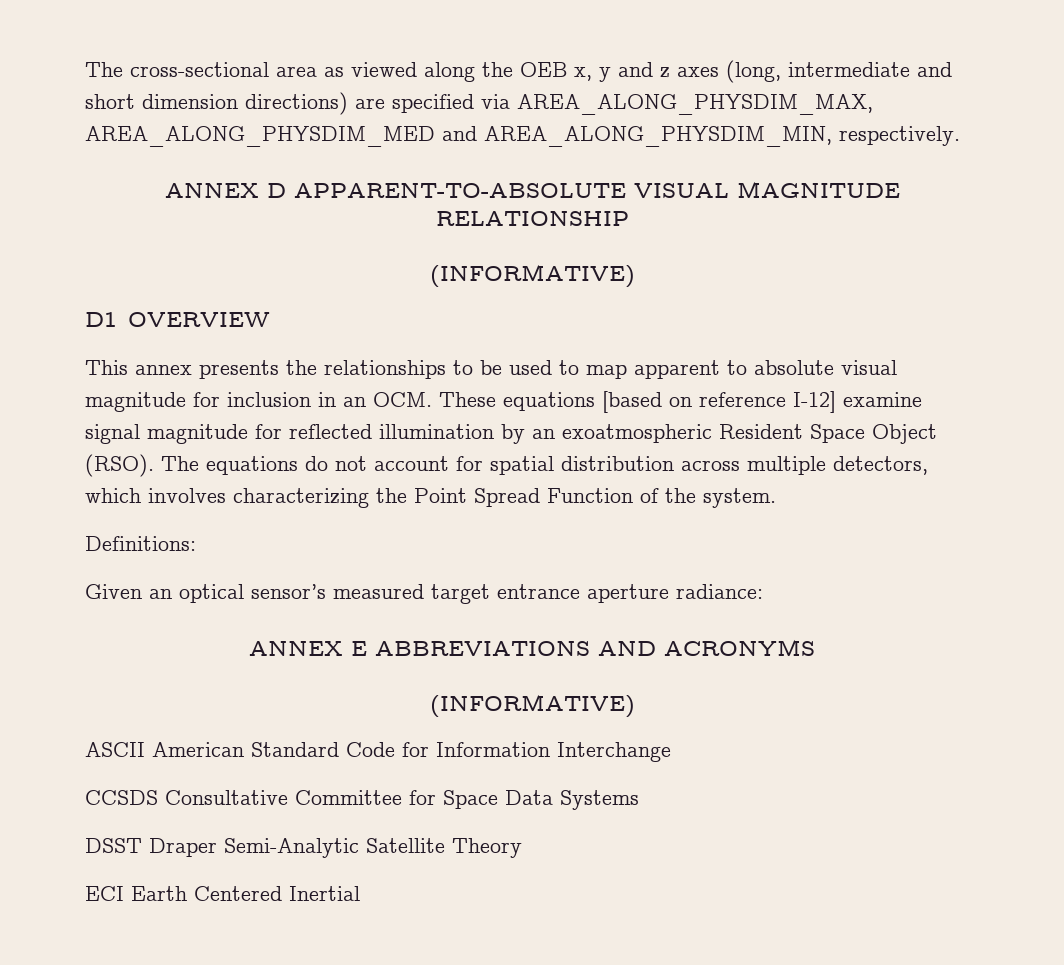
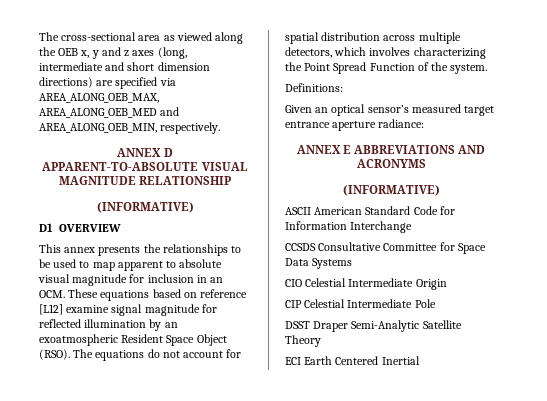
- The cross-sectional area as viewed along the OEB x, y and z axes (long, intermediate and short dimension directions) are specified via AREA_ALONG_PHYSDIM_MAX, AREA_ALONG_PHYSDIM_MED and AREA_ALONG_PHYSDIM_MIN, respectively.
+ The cross-sectional area as viewed along the OEB x, y and z axes (long, intermediate and short dimension directions) are specified via AREA_ALONG_OEB_MAX, AREA_ALONG_OEB_MED and AREA_ALONG_OEB_MIN, respectively.
- This annex presents the relationships to be used to map apparent to absolute visual magnitude for inclusion in an OCM. These equations [based on reference I-12] examine signal magnitude for reflected illumination by an exoatmospheric Resident Space Object (RSO).
+ This annex presents the relationships to be used to map apparent to absolute visual magnitude for inclusion in an OCM. These equations based on reference [L12] examine signal magnitude for reflected illumination by an exoatmospheric Resident Space Object (RSO).
+ CIO Celestial Intermediate Origin
+ CIP Celestial Intermediate Pole

